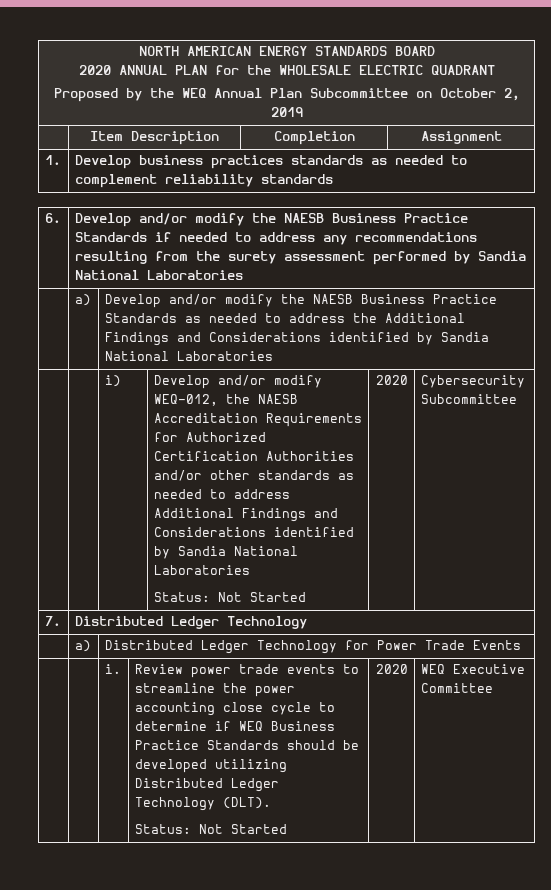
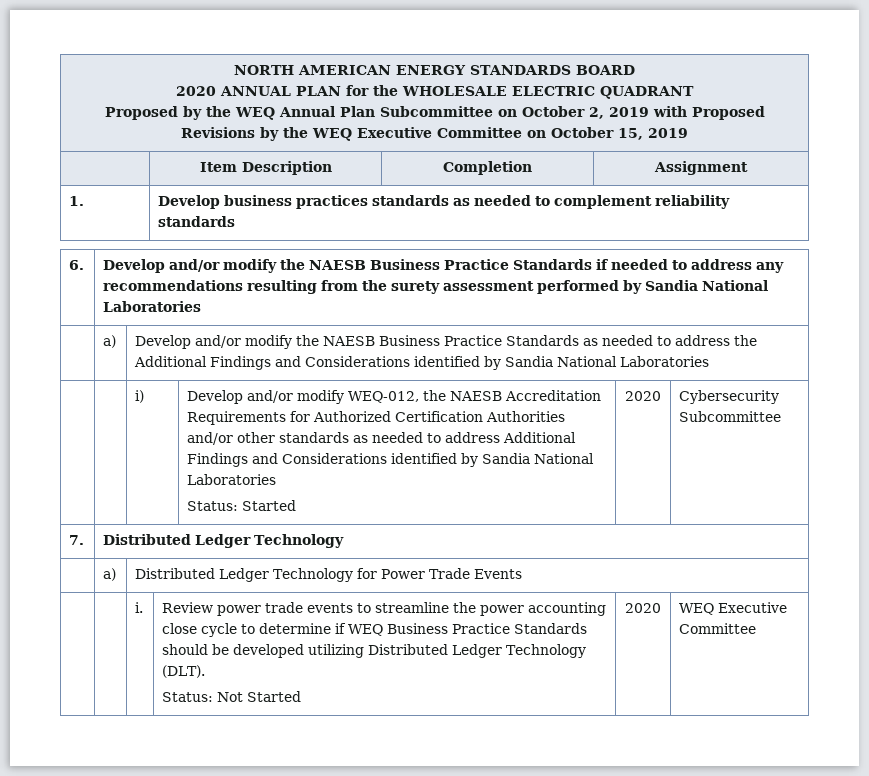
  NORTH AMERICAN ENERGY STANDARDS BOARD
  2020 ANNUAL PLAN for the WHOLESALE ELECTRIC QUADRANT
- Proposed by the WEQ Annual Plan Subcommittee on October 2, 2019
+ Proposed by the WEQ Annual Plan Subcommittee on October 2, 2019 with Proposed Revisions by the WEQ Executive Committee on October 15, 2019
  | | i) | Develop and/or modify WEQ-012, the NAESB Accreditation Requirements for Authorized Certification Authorities and/or other standards as needed to address Additional Findings and Considerations identified by Sandia National Laboratories
- Status: Not Started | 2020 | Cybersecurity Subcommittee
+ Status: Started | 2020 | Cybersecurity Subcommittee

